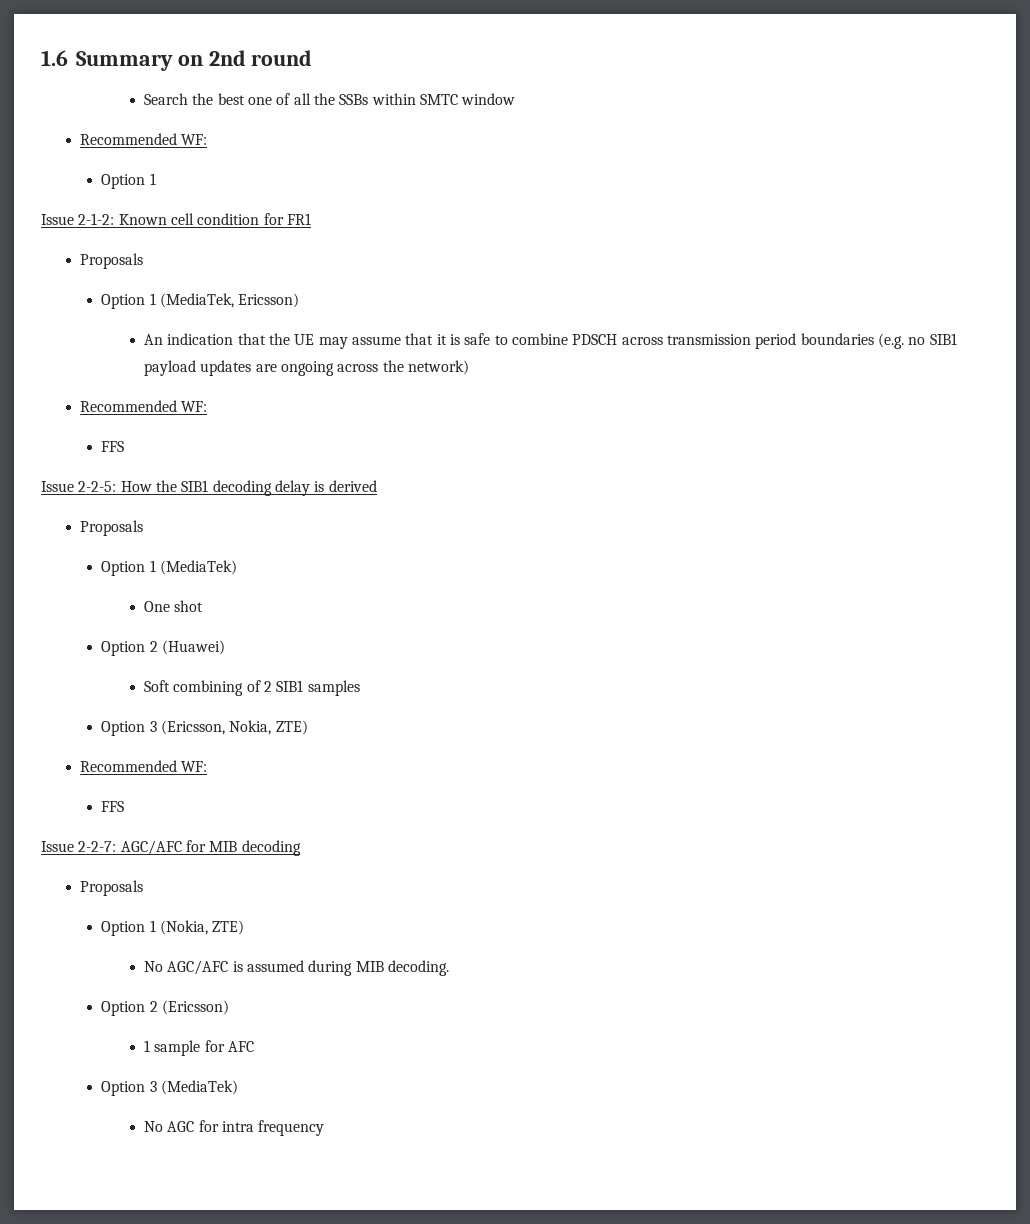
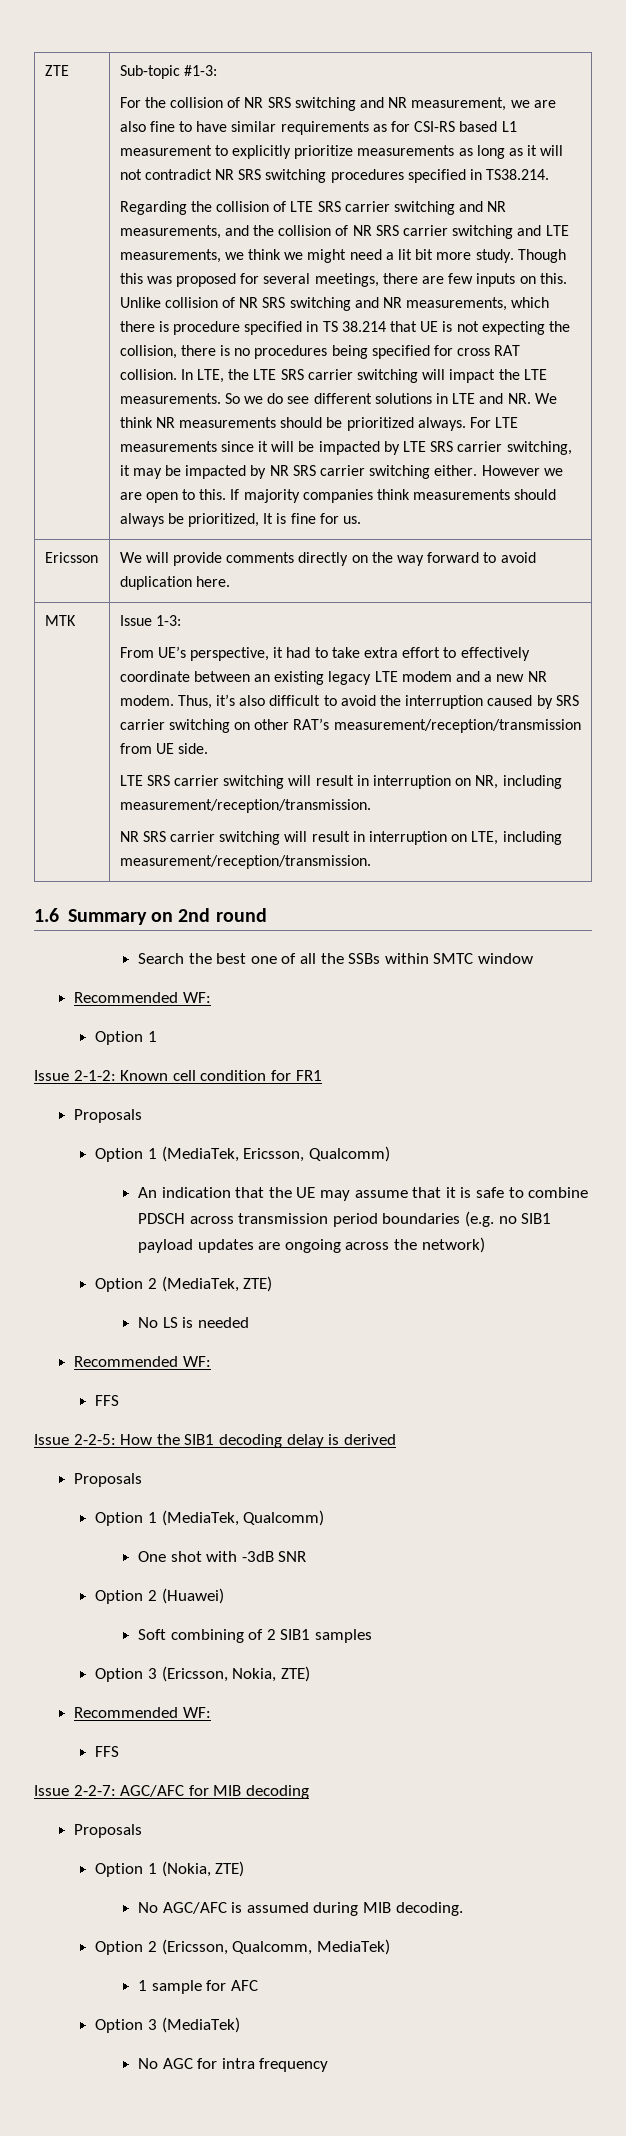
+ ZTE | Sub-topic #1-3:
+ For the collision of NR SRS switching and NR measurement, we are also fine to have similar requirements as for CSI-RS based L1 measurement to explicitly prioritize measurements as long as it will not contradict NR SRS switching procedures specified in TS38.214.
+ Regarding the collision of LTE SRS carrier switching and NR measurements, and the collision of NR SRS carrier switching and LTE measurements, we think we might need a lit bit more study. Though this was proposed for several meetings, there are few inputs on this. Unlike collision of NR SRS switching and NR measurements, which there is procedure specified in TS 38.214 that UE is not expecting the collision, there is no procedures being specified for cross RAT collision. In LTE, the LTE SRS carrier switching will impact the LTE measurements. So we do see different solutions in LTE and NR. We think NR measurements should be prioritized always. For LTE measurements since it will be impacted by LTE SRS carrier switching, it may be impacted by NR SRS carrier switching either. However we are open to this. If majority companies think measurements should always be prioritized, It is fine for us.
+ Ericsson | We will provide comments directly on the way forward to avoid duplication here.
+ MTK | Issue 1-3:
+ From UE’s perspective, it had to take extra effort to effectively coordinate between an existing legacy LTE modem and a new NR modem. Thus, it’s also difficult to avoid the interruption caused by SRS carrier switching on other RAT’s measurement/reception/transmission from UE side.
+ LTE SRS carrier switching will result in interruption on NR, including measurement/reception/transmission.
+ NR SRS carrier switching will result in interruption on LTE, including measurement/reception/transmission.
- Option 1 (MediaTek, Ericsson)
+ Option 1 (MediaTek, Ericsson, Qualcomm)
+ Option 2 (MediaTek, ZTE)
+ No LS is needed
- Option 1 (MediaTek)
+ Option 1 (MediaTek, Qualcomm)
- One shot
+ One shot with -3dB SNR
- Option 2 (Ericsson)
+ Option 2 (Ericsson, Qualcomm, MediaTek)

